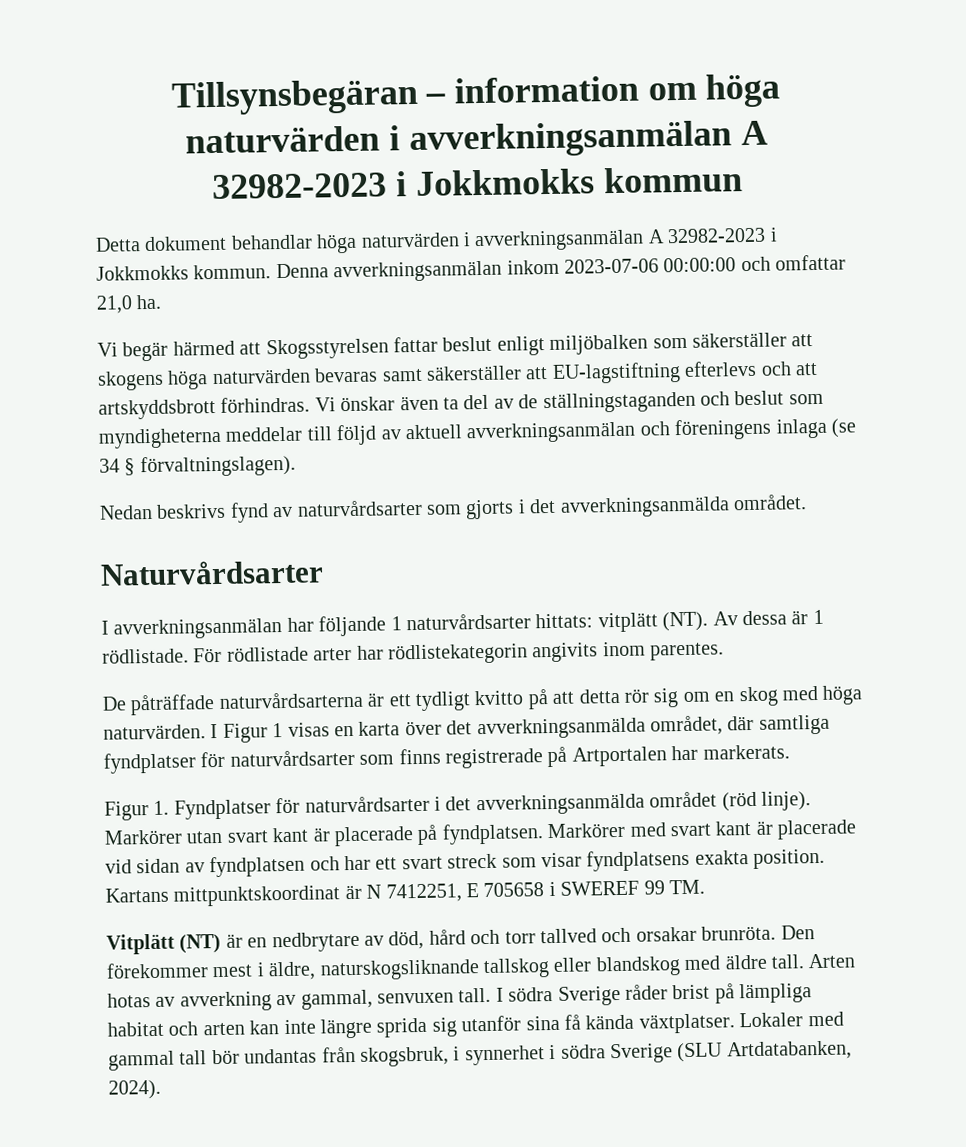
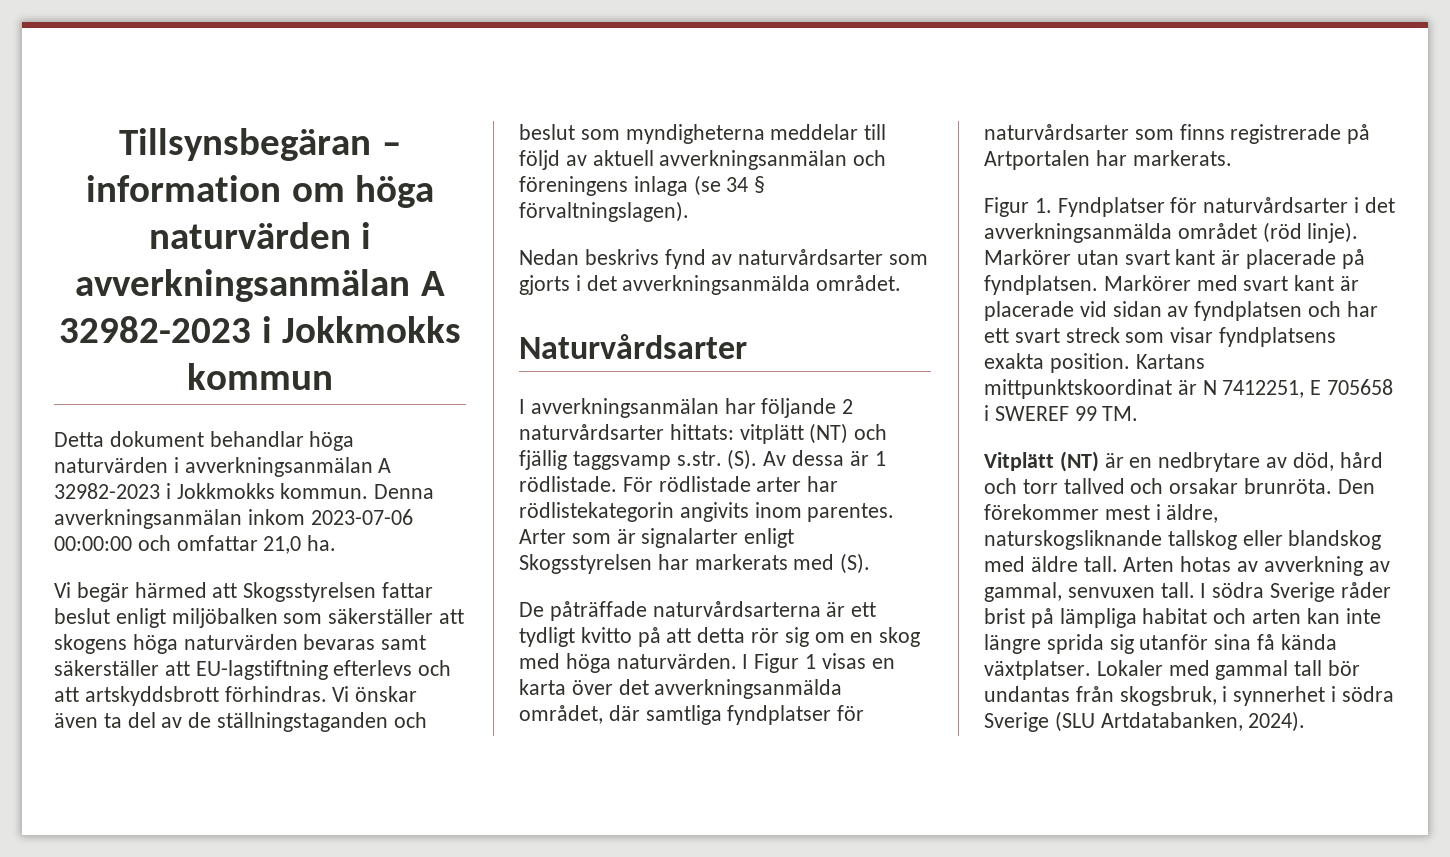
- I avverkningsanmälan har följande 1 naturvårdsarter hittats: vitplätt (NT). Av dessa är 1 rödlistade.
+ I avverkningsanmälan har följande 2 naturvårdsarter hittats: vitplätt (NT) och fjällig taggsvamp s.str. (S). Av dessa är 1 rödlistade.
+ Arter som är signalarter enligt Skogsstyrelsen har markerats med (S).

